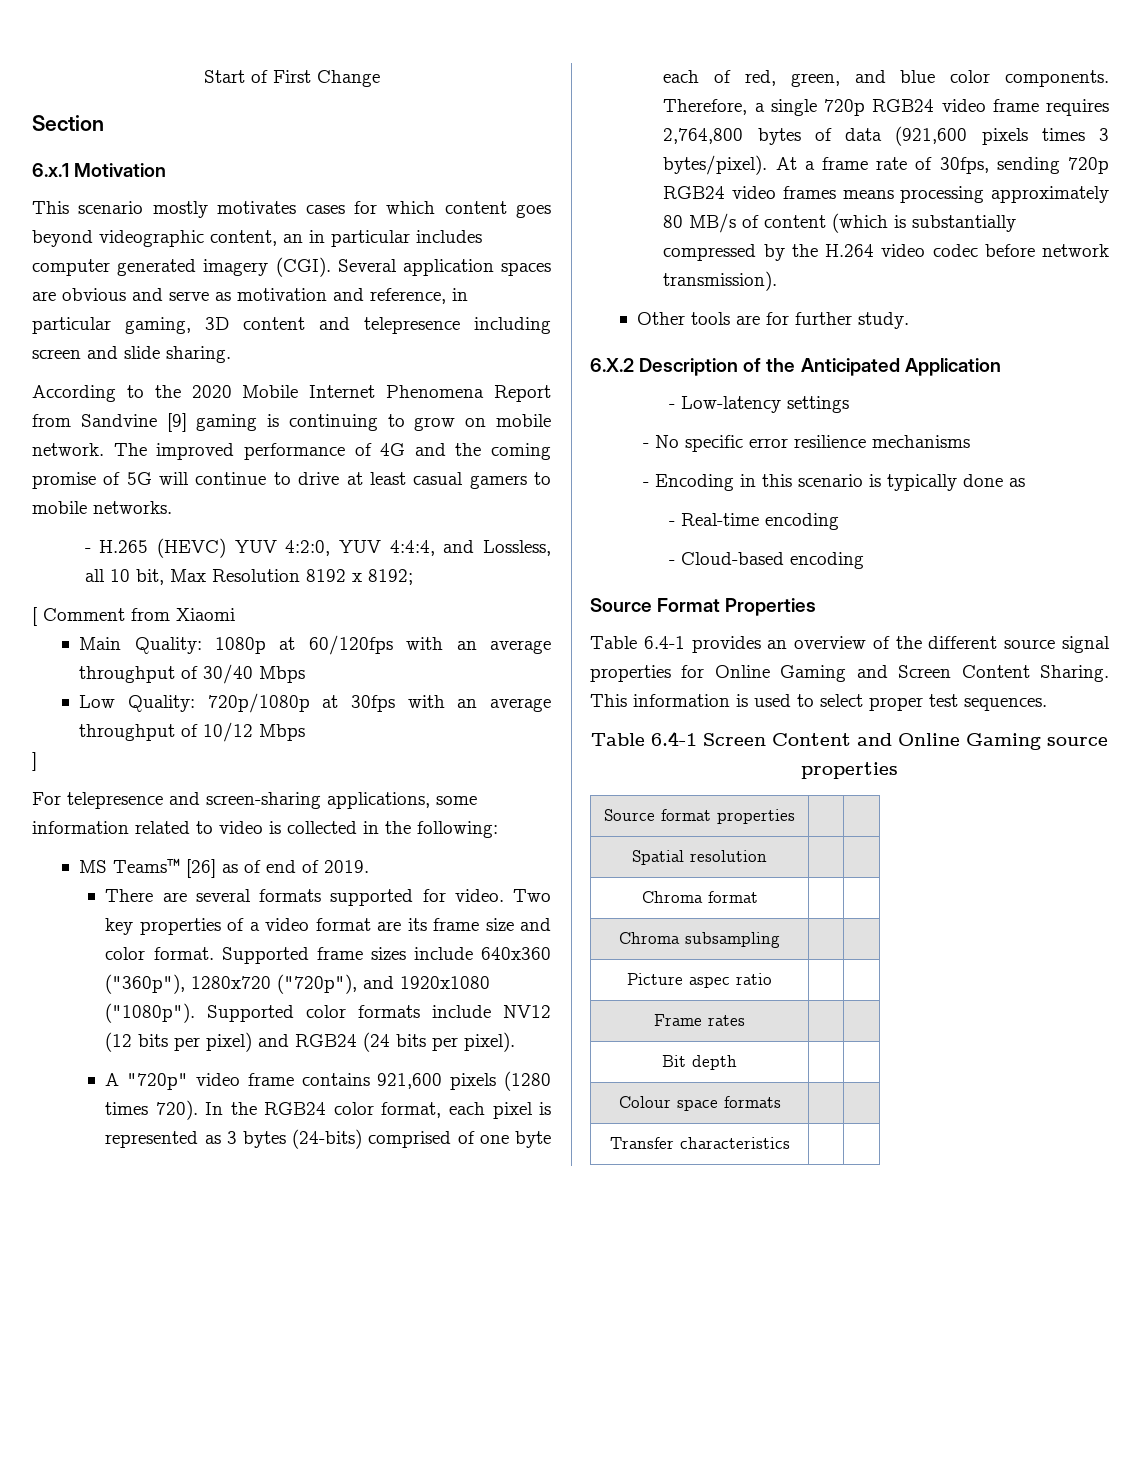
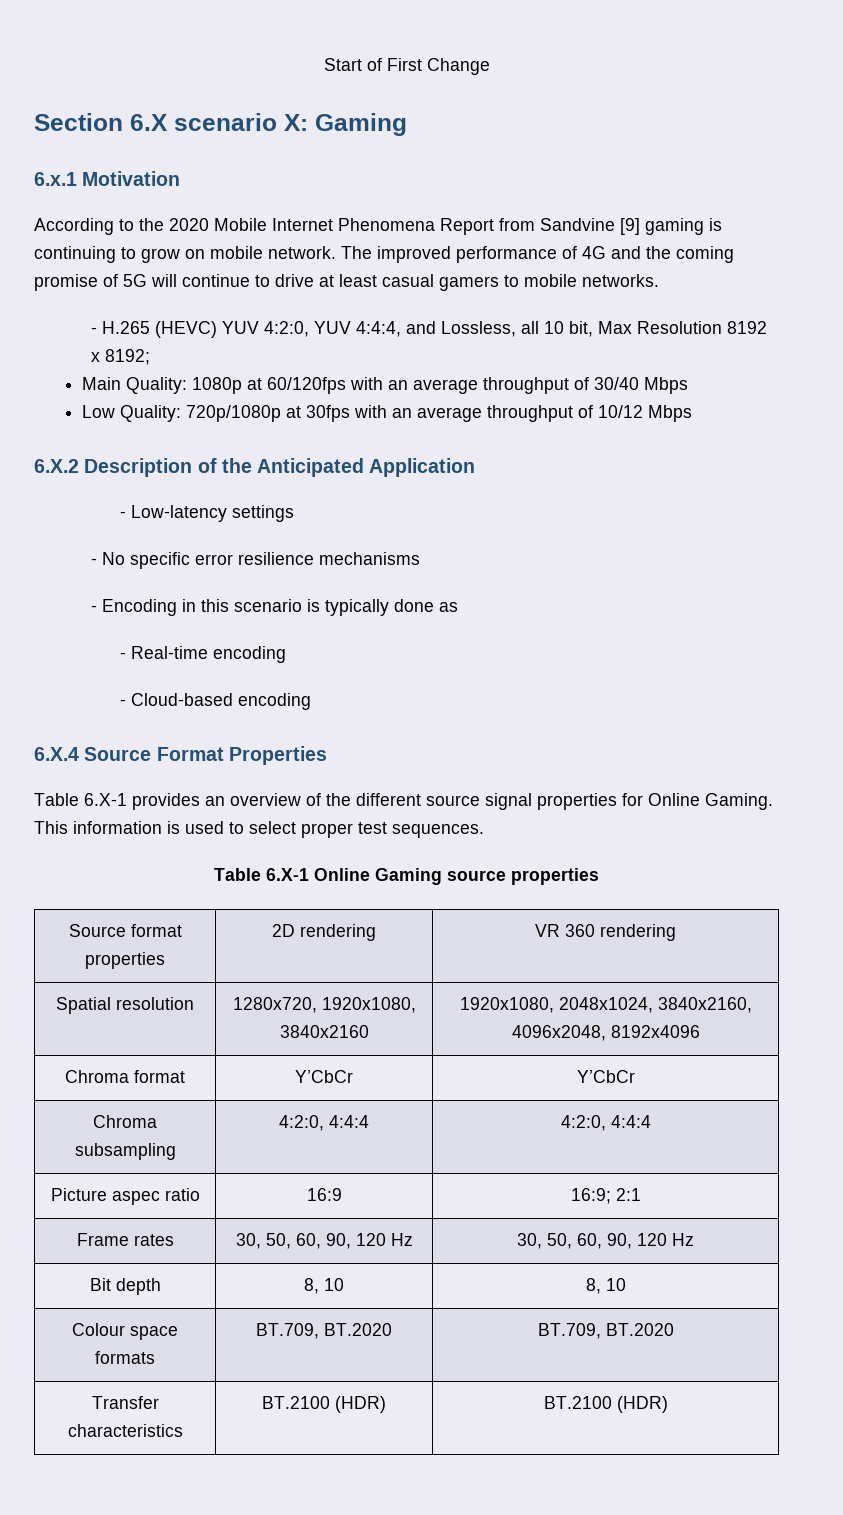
- Section
+ Section 6.X scenario X: Gaming
  6.x.1 Motivation
- This scenario mostly motivates cases for which content goes beyond videographic content, an in particular includes computer generated imagery (CGI). Several application spaces are obvious and serve as motivation and reference, in particular gaming, 3D content and telepresence including screen and slide sharing.
- [ Comment from Xiaomi
- ]
- For telepresence and screen-sharing applications, some information related to video is collected in the following:
- MS Teams™ [26] as of end of 2019.
- There are several formats supported for video. Two key properties of a video format are its frame size and color format. Supported frame sizes include 640x360 ("360p"), 1280x720 ("720p"), and 1920x1080 ("1080p"). Supported color formats include NV12 (12 bits per pixel) and RGB24 (24 bits per pixel).
- A "720p" video frame contains 921,600 pixels (1280 times 720). In the RGB24 color format, each pixel is represented as 3 bytes (24-bits) comprised of one byte each of red, green, and blue color components. Therefore, a single 720p RGB24 video frame requires 2,764,800 bytes of data (921,600 pixels times 3 bytes/pixel). At a frame rate of 30fps, sending 720p RGB24 video frames means processing approximately 80 MB/s of content (which is substantially compressed by the H.264 video codec before network transmission).
- Other tools are for further study.
- Source Format Properties
+ 6.X.4 Source Format Properties
- Table 6.4-1 provides an overview of the different source signal properties for Online Gaming and Screen Content Sharing.
+ Table 6.X-1 provides an overview of the different source signal properties for Online Gaming.
- Table 6.4-1 Screen Content and Online Gaming source properties
+ Table 6.X-1 Online Gaming source properties
- Source format properties | |
- Spatial resolution | |
+ Source format properties | 2D rendering | VR 360 rendering
+ Spatial resolution | 1280x720, 1920x1080, 3840x2160 | 1920x1080, 2048x1024, 3840x2160, 4096x2048, 8192x4096
- Chroma format | |
+ Chroma format | Y’CbCr | Y’CbCr
- Chroma subsampling | |
+ Chroma subsampling | 4:2:0, 4:4:4 | 4:2:0, 4:4:4
- Picture aspec ratio | |
+ Picture aspec ratio | 16:9 | 16:9; 2:1
- Frame rates | |
- Bit depth | |
- Colour space formats | |
- Transfer characteristics | |
+ Frame rates | 30, 50, 60, 90, 120 Hz | 30, 50, 60, 90, 120 Hz
+ Bit depth | 8, 10 | 8, 10
+ Colour space formats | BT.709, BT.2020 | BT.709, BT.2020
+ Transfer characteristics | BT.2100 (HDR) | BT.2100 (HDR)

